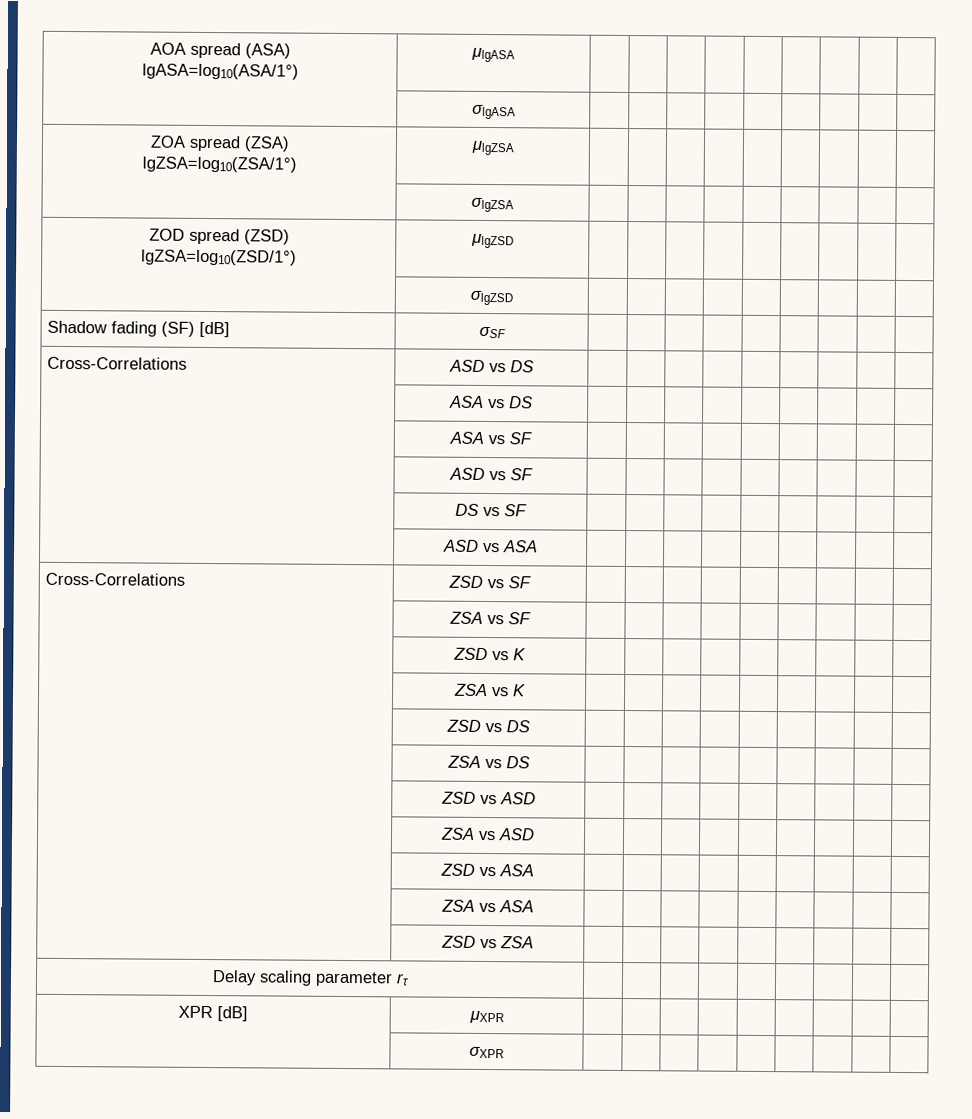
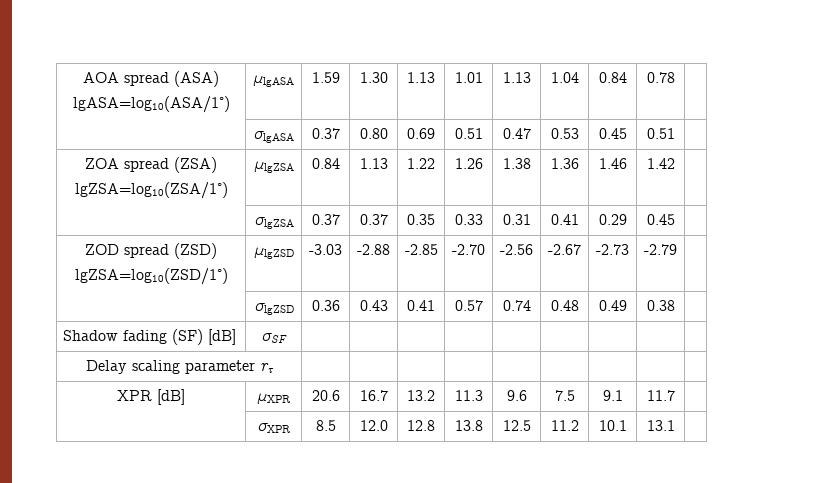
  AOA spread (ASA)
- lgASA=log10(ASA/1°) | μlgASA | | | | | | | | |
- | σlgASA | | | | | | | | |
+ lgASA=log10(ASA/1°) | μlgASA | 1.59 | 1.30 | 1.13 | 1.01 | 1.13 | 1.04 | 0.84 | 0.78 |
+ | σlgASA | 0.37 | 0.80 | 0.69 | 0.51 | 0.47 | 0.53 | 0.45 | 0.51 |
  ZOA spread (ZSA)
- lgZSA=log10(ZSA/1°) | μlgZSA | | | | | | | | |
- | σlgZSA | | | | | | | | |
+ lgZSA=log10(ZSA/1°) | μlgZSA | 0.84 | 1.13 | 1.22 | 1.26 | 1.38 | 1.36 | 1.46 | 1.42 |
+ | σlgZSA | 0.37 | 0.37 | 0.35 | 0.33 | 0.31 | 0.41 | 0.29 | 0.45 |
  ZOD spread (ZSD)
- lgZSA=log10(ZSD/1°) | μlgZSD | | | | | | | | |
- | σlgZSD | | | | | | | | |
+ lgZSA=log10(ZSD/1°) | μlgZSD | -3.03 | -2.88 | -2.85 | -2.70 | -2.56 | -2.67 | -2.73 | -2.79 |
+ | σlgZSD | 0.36 | 0.43 | 0.41 | 0.57 | 0.74 | 0.48 | 0.49 | 0.38 |
- Cross-Correlations | ASD vs DS | | | | | | | | |
- | ASA vs DS | | | | | | | | |
- | ASA vs SF | | | | | | | | |
- | ASD vs SF | | | | | | | | |
- | DS vs SF | | | | | | | | |
- | ASD vs ASA | | | | | | | | |
- Cross-Correlations | ZSD vs SF | | | | | | | | |
- | ZSA vs SF | | | | | | | | |
- | ZSD vs K | | | | | | | | |
- | ZSA vs K | | | | | | | | |
- | ZSD vs DS | | | | | | | | |
- | ZSA vs DS | | | | | | | | |
- | ZSD vs ASD | | | | | | | | |
- | ZSA vs ASD | | | | | | | | |
- | ZSD vs ASA | | | | | | | | |
- | ZSA vs ASA | | | | | | | | |
- | ZSD vs ZSA | | | | | | | | |
- XPR [dB] | μXPR | | | | | | | | |
- | σXPR | | | | | | | | |
+ XPR [dB] | μXPR | 20.6 | 16.7 | 13.2 | 11.3 | 9.6 | 7.5 | 9.1 | 11.7 |
+ | σXPR | 8.5 | 12.0 | 12.8 | 13.8 | 12.5 | 11.2 | 10.1 | 13.1 |

